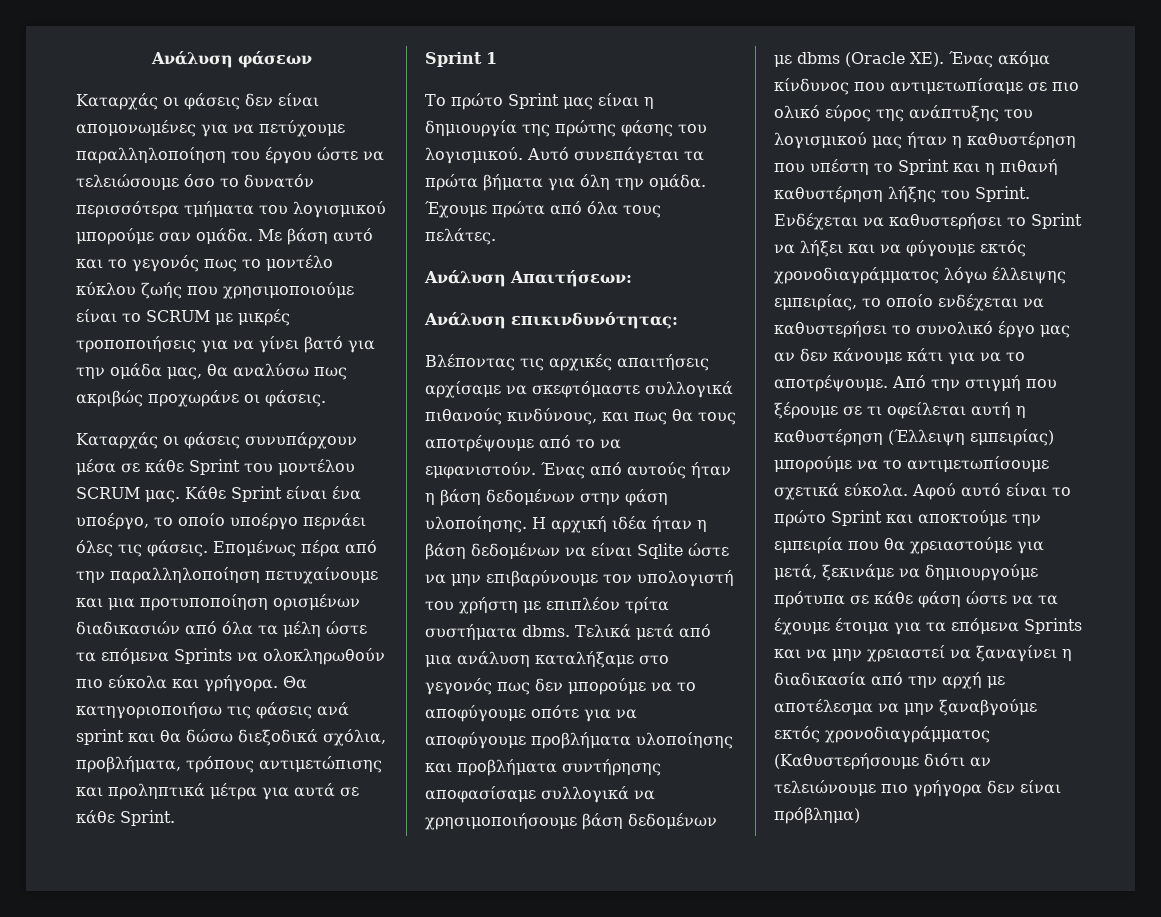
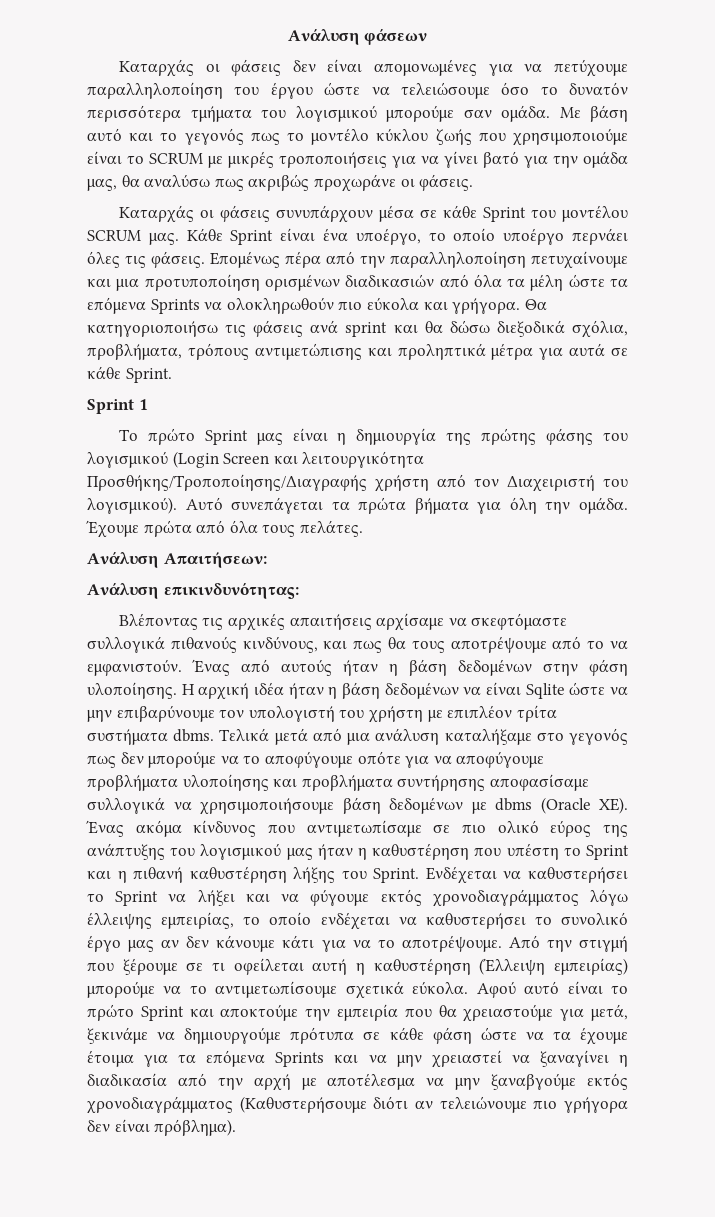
- Το πρώτο Sprint μας είναι η δημιουργία της πρώτης φάσης του λογισμικού.
+ Το πρώτο Sprint μας είναι η δημιουργία της πρώτης φάσης του λογισμικού (Login Screen και λειτουργικότητα Προσθήκης/Τροποποίησης/Διαγραφής χρήστη από τον Διαχειριστή του λογισμικού).
- Αφού αυτό είναι το πρώτο Sprint και αποκτούμε την εμπειρία που θα χρειαστούμε για μετά, ξεκινάμε να δημιουργούμε πρότυπα σε κάθε φάση ώστε να τα έχουμε έτοιμα για τα επόμενα Sprints και να μην χρειαστεί να ξαναγίνει η διαδικασία από την αρχή με αποτέλεσμα να μην ξαναβγούμε εκτός χρονοδιαγράμματος (Καθυστερήσουμε διότι αν τελειώνουμε πιο γρήγορα δεν είναι πρόβλημα)
+ Αφού αυτό είναι το πρώτο Sprint και αποκτούμε την εμπειρία που θα χρειαστούμε για μετά, ξεκινάμε να δημιουργούμε πρότυπα σε κάθε φάση ώστε να τα έχουμε έτοιμα για τα επόμενα Sprints και να μην χρειαστεί να ξαναγίνει η διαδικασία από την αρχή με αποτέλεσμα να μην ξαναβγούμε εκτός χρονοδιαγράμματος (Καθυστερήσουμε διότι αν τελειώνουμε πιο γρήγορα δεν είναι πρόβλημα).

